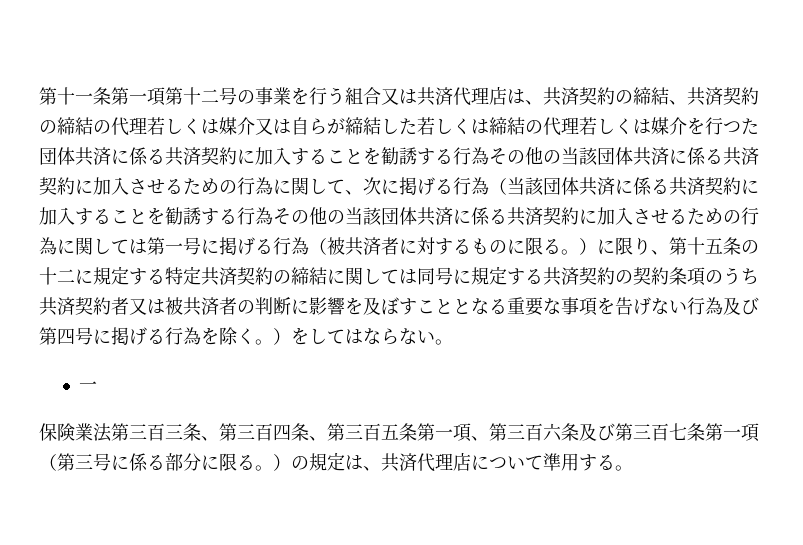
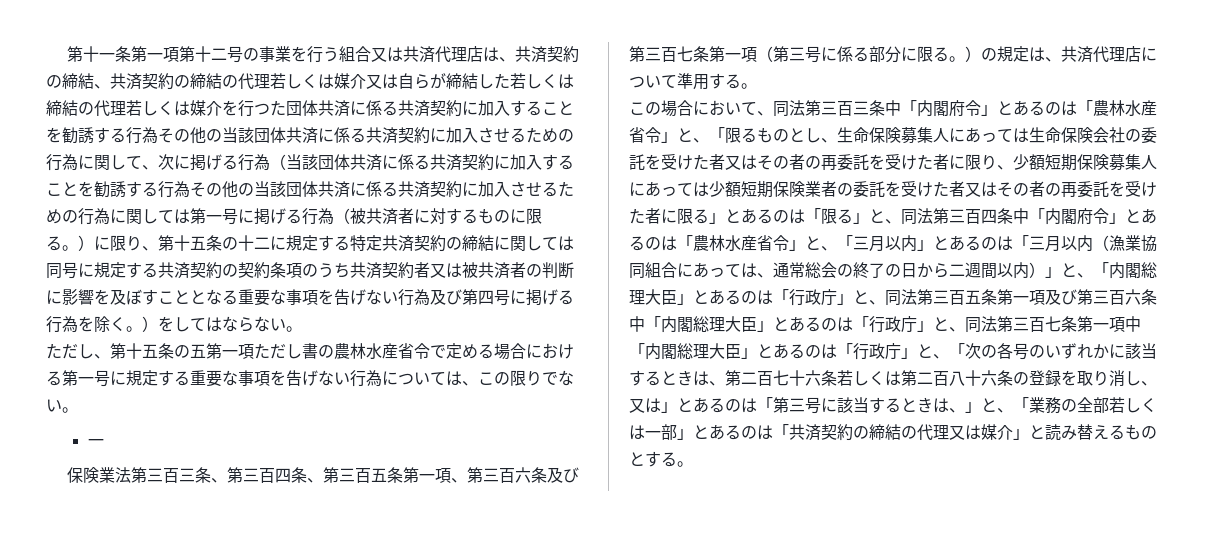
+ ただし、第十五条の五第一項ただし書の農林水産省令で定める場合における第一号に規定する重要な事項を告げない行為については、この限りでない。
+ この場合において、同法第三百三条中「内閣府令」とあるのは「農林水産省令」と、「限るものとし、生命保険募集人にあっては生命保険会社の委託を受けた者又はその者の再委託を受けた者に限り、少額短期保険募集人にあっては少額短期保険業者の委託を受けた者又はその者の再委託を受けた者に限る」とあるのは「限る」と、同法第三百四条中「内閣府令」とあるのは「農林水産省令」と、「三月以内」とあるのは「三月以内（漁業協同組合にあっては、通常総会の終了の日から二週間以内）」と、「内閣総理大臣」とあるのは「行政庁」と、同法第三百五条第一項及び第三百六条中「内閣総理大臣」とあるのは「行政庁」と、同法第三百七条第一項中「内閣総理大臣」とあるのは「行政庁」と、「次の各号のいずれかに該当するときは、第二百七十六条若しくは第二百八十六条の登録を取り消し、又は」とあるのは「第三号に該当するときは、」と、「業務の全部若しくは一部」とあるのは「共済契約の締結の代理又は媒介」と読み替えるものとする。

